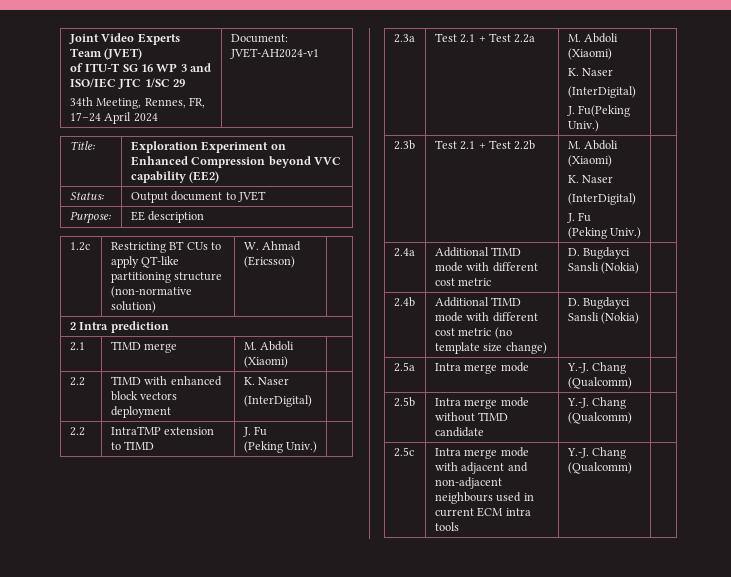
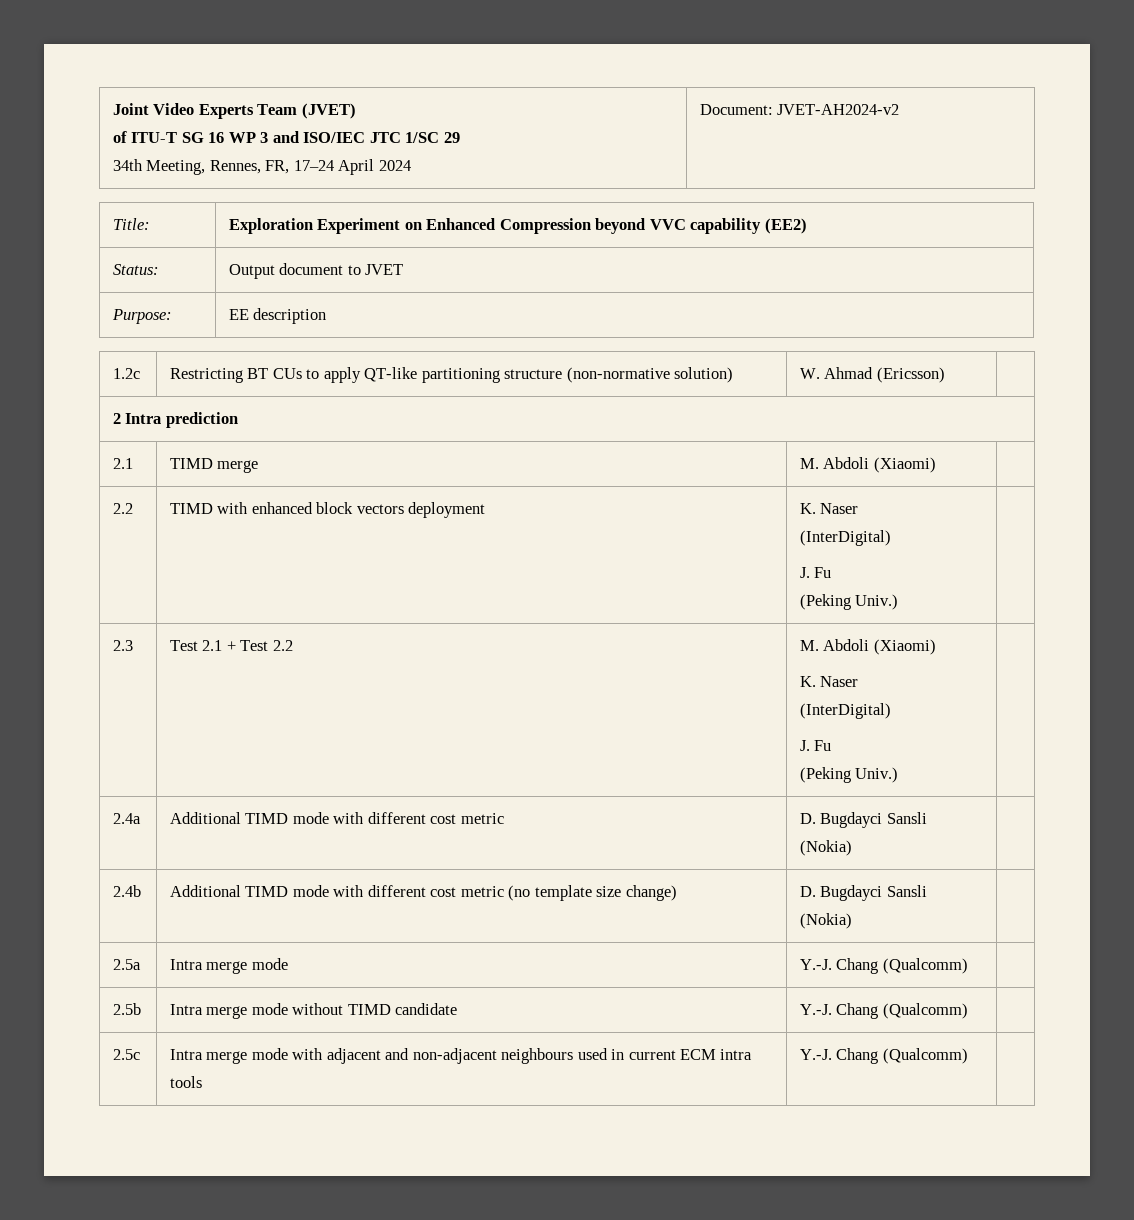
  Joint Video Experts Team (JVET)
  of ITU-T SG 16 WP 3 and ISO/IEC JTC 1/SC 29
- 34th Meeting, Rennes, FR, 17–24 April 2024 | Document: JVET-AH2024-v1
+ 34th Meeting, Rennes, FR, 17–24 April 2024 | Document: JVET-AH2024-v2
  2.2 | TIMD with enhanced block vectors deployment | K. Naser
- (InterDigital) |
- 2.2 | IntraTMP extension to TIMD | J. Fu
+ (InterDigital)
+ J. Fu
  (Peking Univ.) |
- 2.3a | Test 2.1 + Test 2.2a | M. Abdoli (Xiaomi)
- K. Naser
- (InterDigital)
- J. Fu(Peking Univ.) |
- 2.3b | Test 2.1 + Test 2.2b | M. Abdoli (Xiaomi)
+ 2.3 | Test 2.1 + Test 2.2 | M. Abdoli (Xiaomi)

